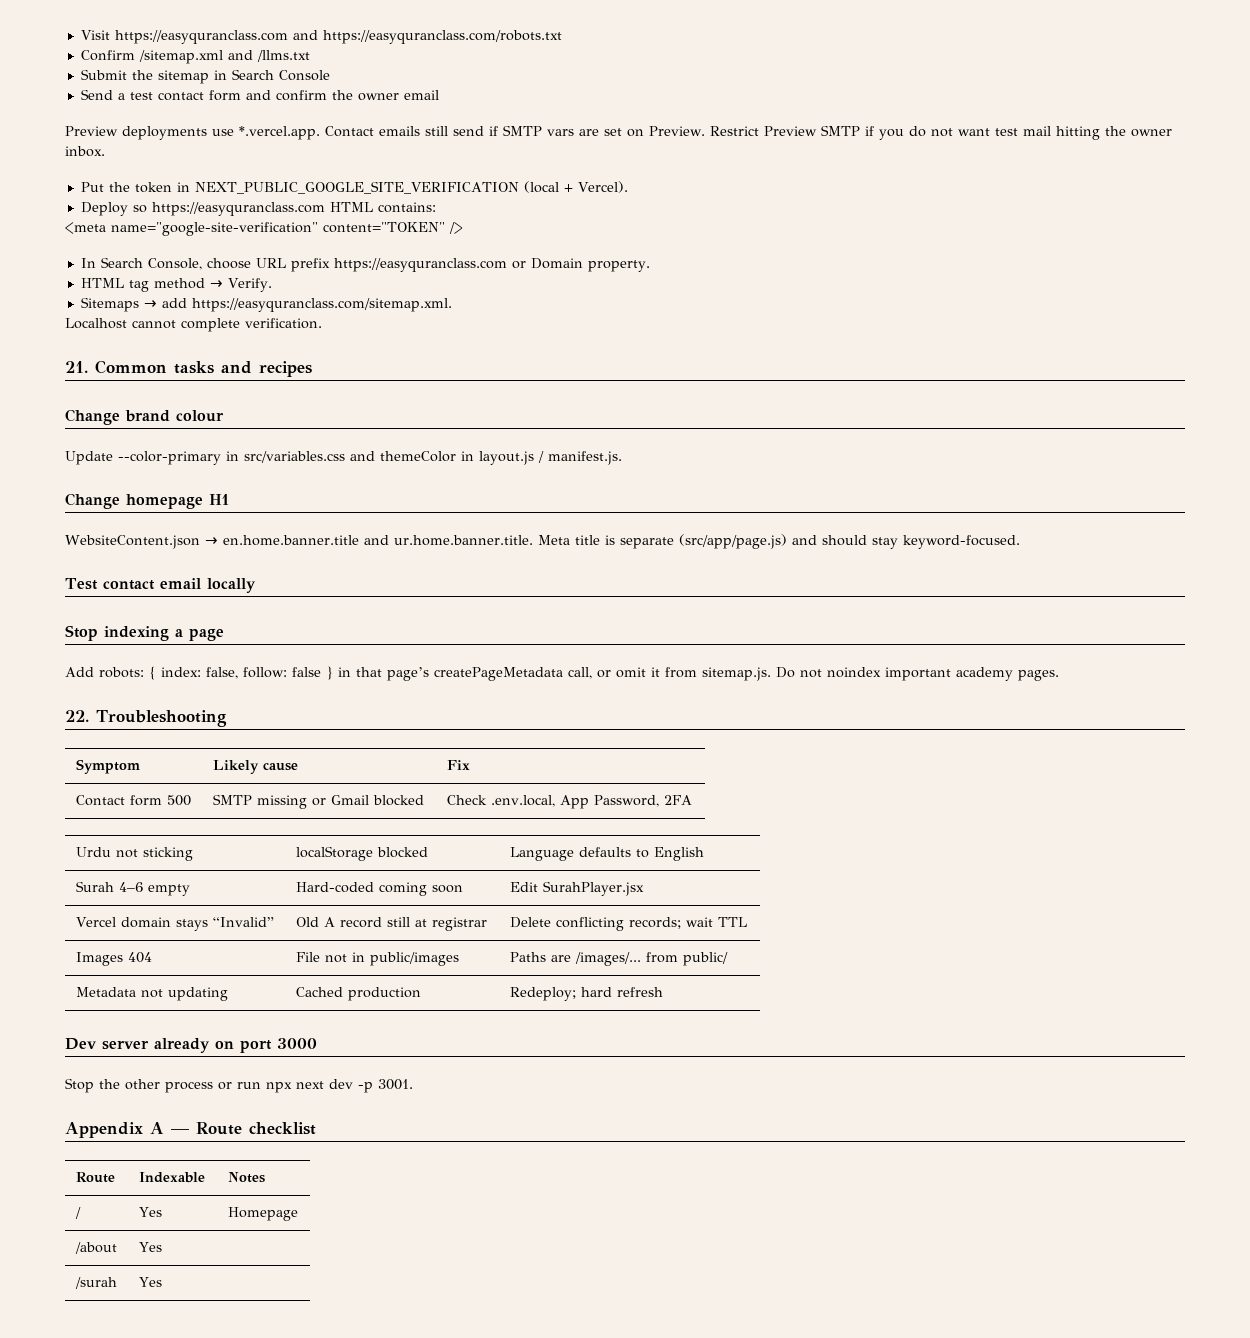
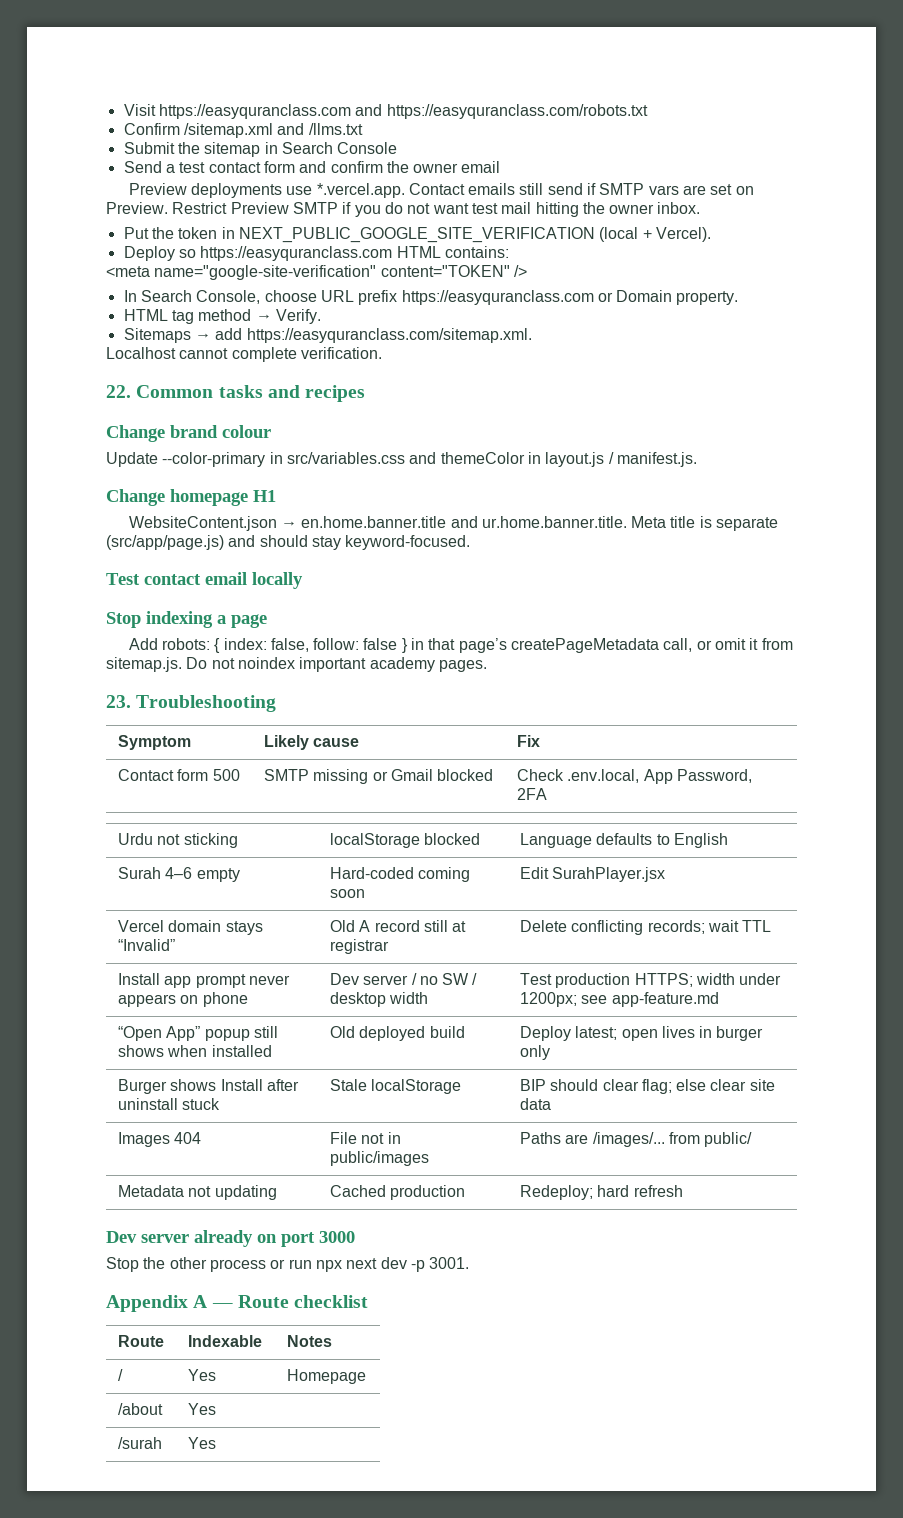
- 21. Common tasks and recipes
+ 22. Common tasks and recipes
- 22. Troubleshooting
+ 23. Troubleshooting
+ Install app prompt never appears on phone | Dev server / no SW / desktop width | Test production HTTPS; width under 1200px; see app-feature.md
+ “Open App” popup still shows when installed | Old deployed build | Deploy latest; open lives in burger only
+ Burger shows Install after uninstall stuck | Stale localStorage | BIP should clear flag; else clear site data

